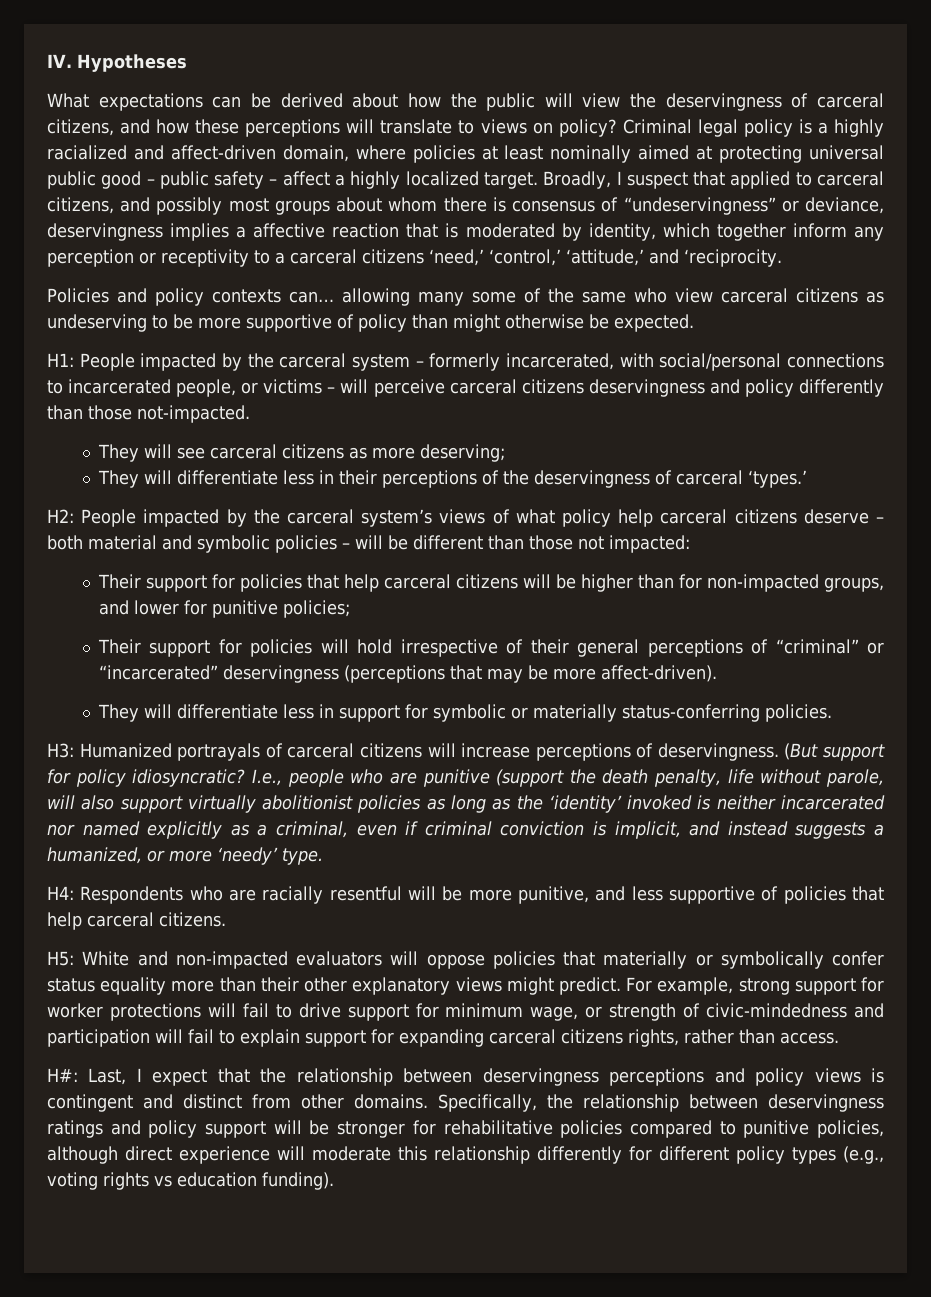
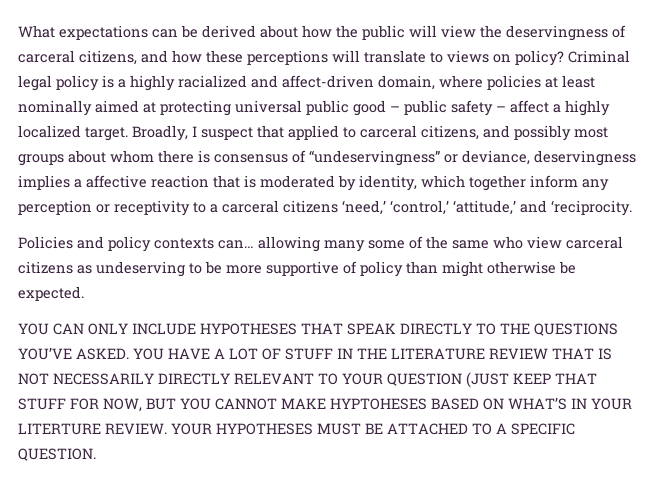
- IV. Hypotheses
- H1: People impacted by the carceral system – formerly incarcerated, with social/personal connections to incarcerated people, or victims – will perceive carceral citizens deservingness and policy differently than those not-impacted.
- They will see carceral citizens as more deserving;
- They will differentiate less in their perceptions of the deservingness of carceral ‘types.’
- H2: People impacted by the carceral system’s views of what policy help carceral citizens deserve – both material and symbolic policies – will be different than those not impacted:
- Their support for policies that help carceral citizens will be higher than for non-impacted groups, and lower for punitive policies;
- Their support for policies will hold irrespective of their general perceptions of “criminal” or “incarcerated” deservingness (perceptions that may be more affect-driven).
- They will differentiate less in support for symbolic or materially status-conferring policies.
- H3: Humanized portrayals of carceral citizens will increase perceptions of deservingness. (But support for policy idiosyncratic? I.e., people who are punitive (support the death penalty, life without parole, will also support virtually abolitionist policies as long as the ‘identity’ invoked is neither incarcerated nor named explicitly as a criminal, even if criminal conviction is implicit, and instead suggests a humanized, or more ‘needy’ type.
- H4: Respondents who are racially resentful will be more punitive, and less supportive of policies that help carceral citizens.
- H5: White and non-impacted evaluators will oppose policies that materially or symbolically confer status equality more than their other explanatory views might predict. For example, strong support for worker protections will fail to drive support for minimum wage, or strength of civic-mindedness and participation will fail to explain support for expanding carceral citizens rights, rather than access.
- H#: Last, I expect that the relationship between deservingness perceptions and policy views is contingent and distinct from other domains. Specifically, the relationship between deservingness ratings and policy support will be stronger for rehabilitative policies compared to punitive policies, although direct experience will moderate this relationship differently for different policy types (e.g., voting rights vs education funding).
+ YOU CAN ONLY INCLUDE HYPOTHESES THAT SPEAK DIRECTLY TO THE QUESTIONS YOU’VE ASKED. YOU HAVE A LOT OF STUFF IN THE LITERATURE REVIEW THAT IS NOT NECESSARILY DIRECTLY RELEVANT TO YOUR QUESTION (JUST KEEP THAT STUFF FOR NOW, BUT YOU CANNOT MAKE HYPTOHESES BASED ON WHAT’S IN YOUR LITERTURE REVIEW. YOUR HYPOTHESES MUST BE ATTACHED TO A SPECIFIC QUESTION.

